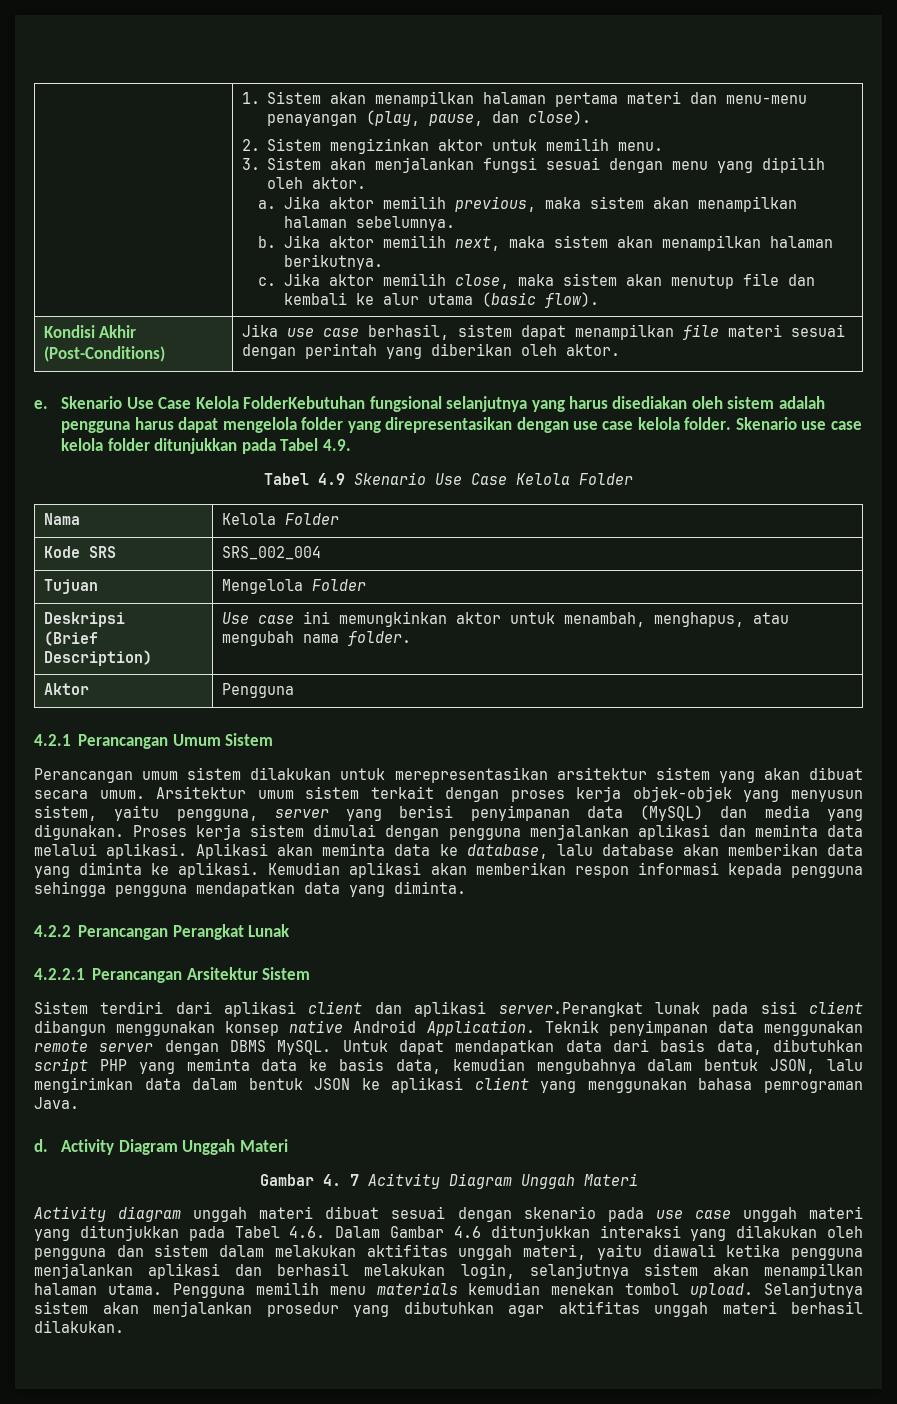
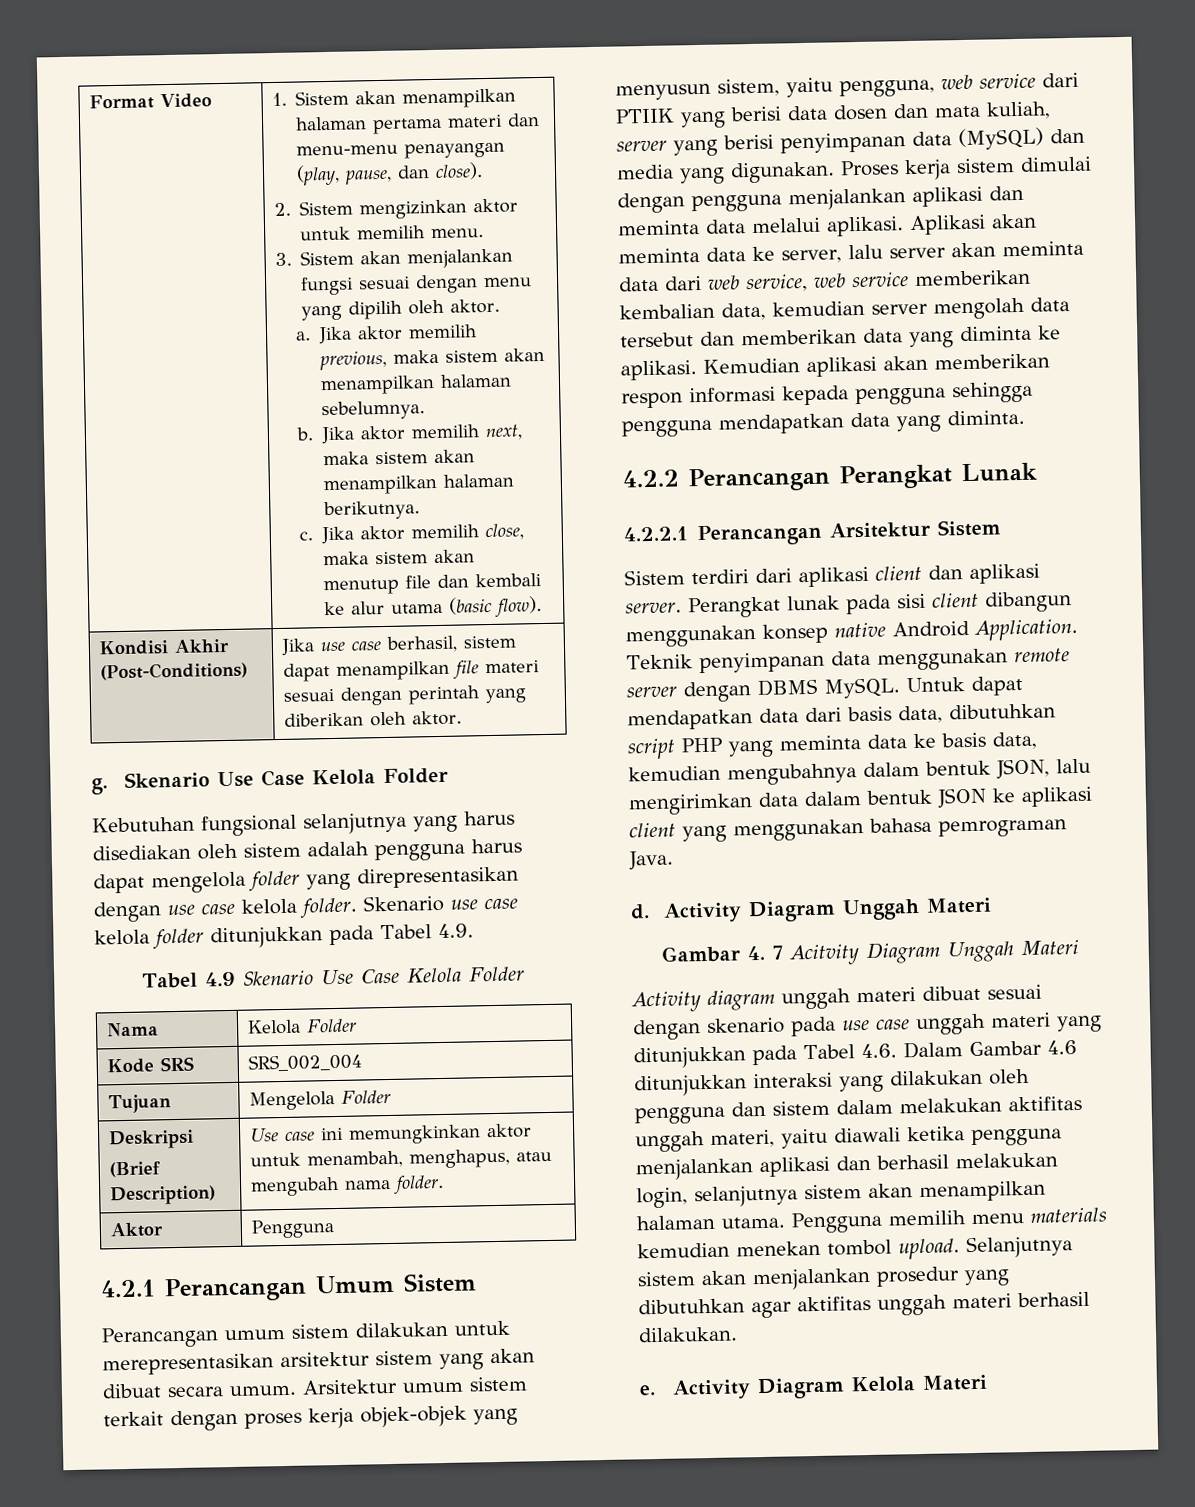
+ Format Video
- e. Skenario Use Case Kelola FolderKebutuhan fungsional selanjutnya yang harus disediakan oleh sistem adalah pengguna harus dapat mengelola folder yang direpresentasikan dengan use case kelola folder.
+ g. Skenario Use Case Kelola Folder
+ Kebutuhan fungsional selanjutnya yang harus disediakan oleh sistem adalah pengguna harus dapat mengelola folder yang direpresentasikan dengan use case kelola folder.
- Arsitektur umum sistem terkait dengan proses kerja objek-objek yang menyusun sistem, yaitu pengguna, server yang berisi penyimpanan data (MySQL) dan media yang digunakan.
+ Arsitektur umum sistem terkait dengan proses kerja objek-objek yang menyusun sistem, yaitu pengguna, web service dari PTIIK yang berisi data dosen dan mata kuliah, server yang berisi penyimpanan data (MySQL) dan media yang digunakan.
- Aplikasi akan meminta data ke database, lalu database akan memberikan data yang diminta ke aplikasi.
+ Aplikasi akan meminta data ke server, lalu server akan meminta data dari web service, web service memberikan kembalian data, kemudian server mengolah data tersebut dan memberikan data yang diminta ke aplikasi.
- Sistem terdiri dari aplikasi client dan aplikasi server.Perangkat lunak pada sisi client dibangun menggunakan konsep native Android Application.
+ Sistem terdiri dari aplikasi client dan aplikasi server. Perangkat lunak pada sisi client dibangun menggunakan konsep native Android Application.
+ e. Activity Diagram Kelola Materi

